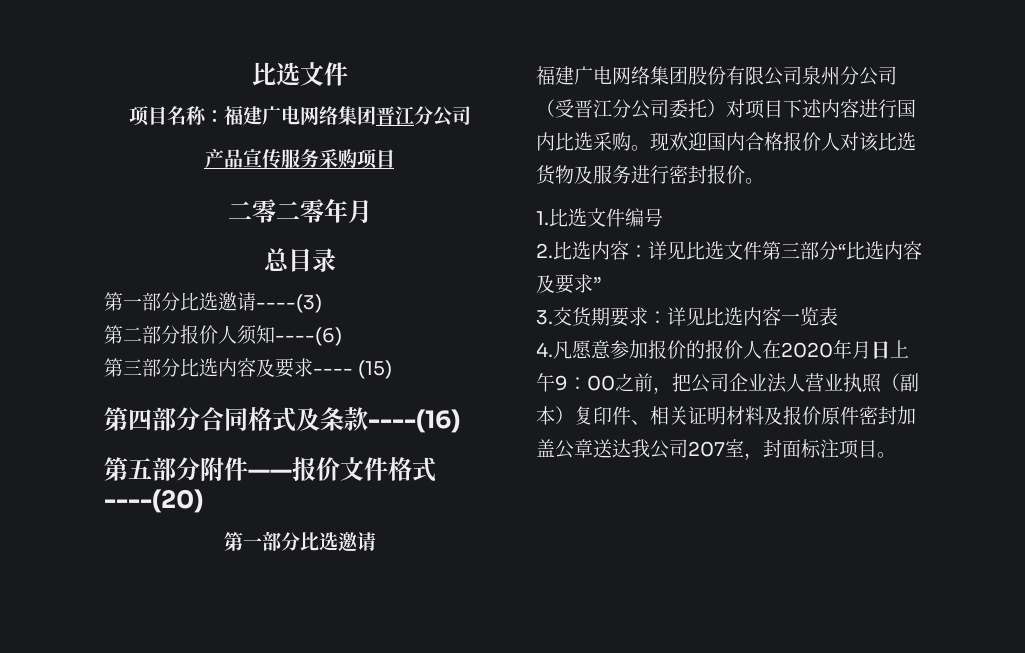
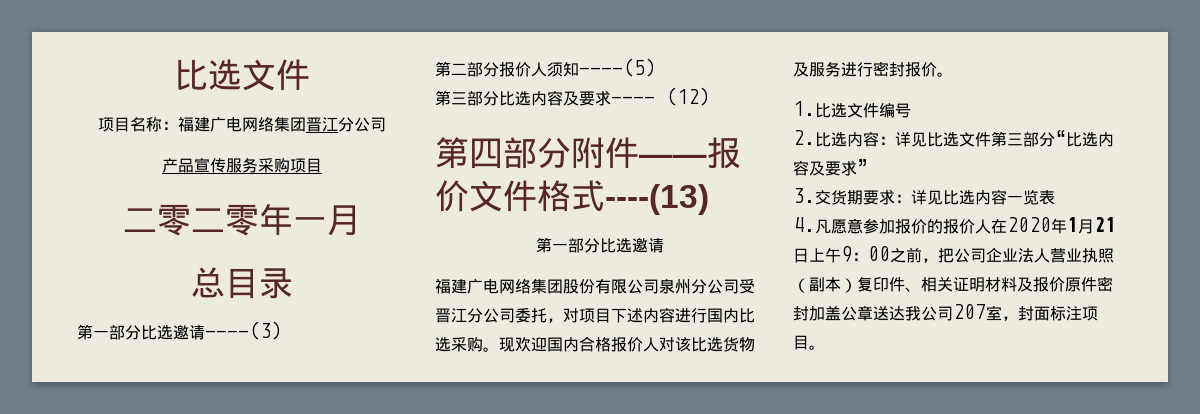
- 二零二零年月
+ 二零二零年一月
- 第二部分报价人须知----(6)
+ 第二部分报价人须知----(5)
- 第三部分比选内容及要求---- (15)
+ 第三部分比选内容及要求---- (12)
- 第四部分合同格式及条款----(16)
- 第五部分附件——报价文件格式----(20)
+ 第四部分附件——报价文件格式----(13)
- 福建广电网络集团股份有限公司泉州分公司（受晋江分公司委托）对项目下述内容进行国内比选采购。
+ 福建广电网络集团股份有限公司泉州分公司受晋江分公司委托，对项目下述内容进行国内比选采购。
- 4.凡愿意参加报价的报价人在2020年月日上午9：00之前，把公司企业法人营业执照（副本）复印件、相关证明材料及报价原件密封加盖公章送达我公司207室，封面标注项目。
+ 4.凡愿意参加报价的报价人在2020年1月21日上午9：00之前，把公司企业法人营业执照（副本）复印件、相关证明材料及报价原件密封加盖公章送达我公司207室，封面标注项目。

